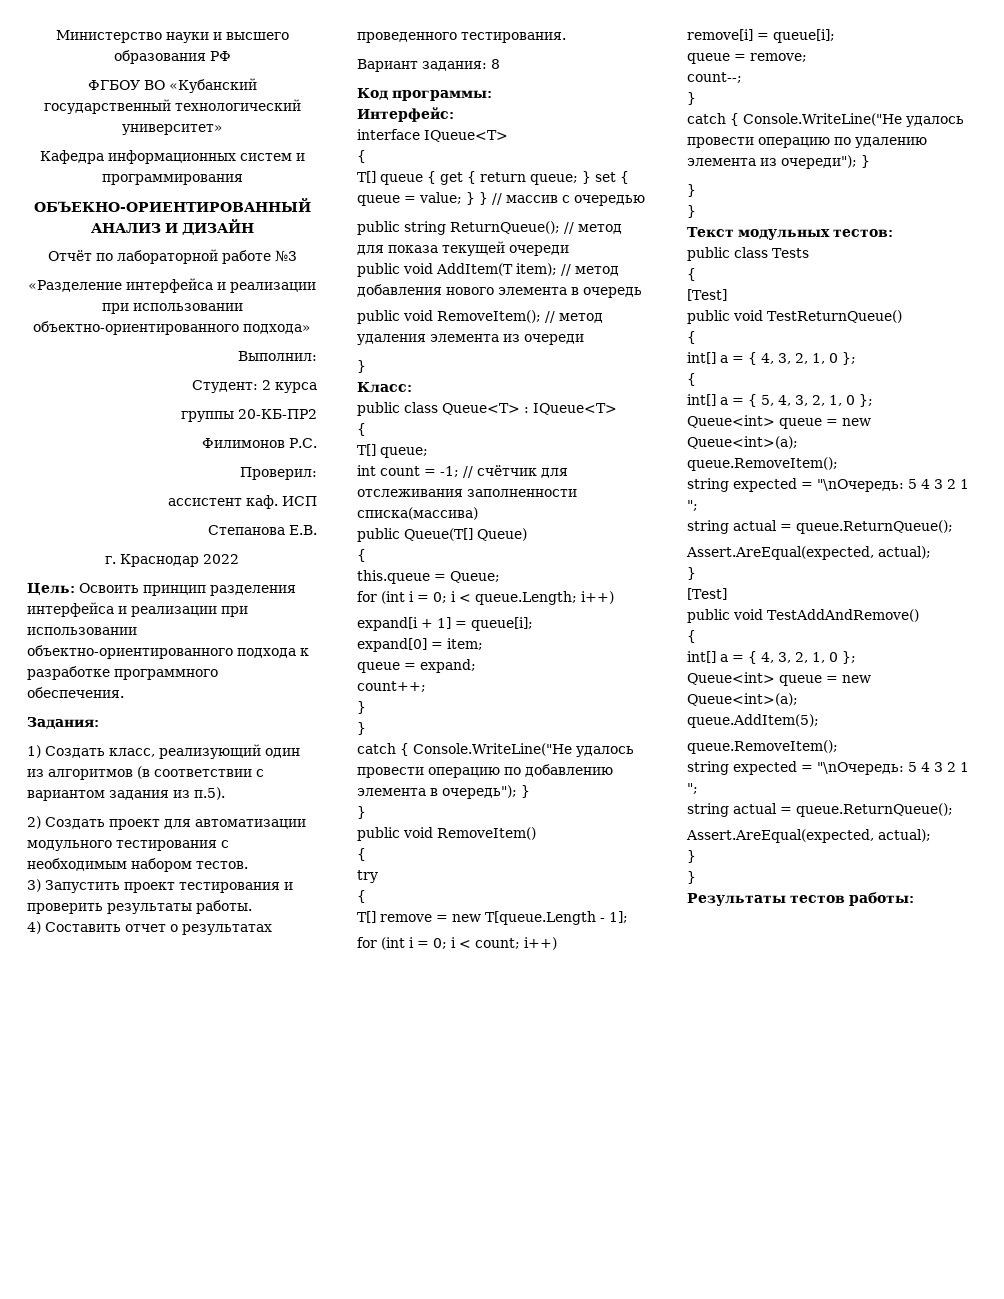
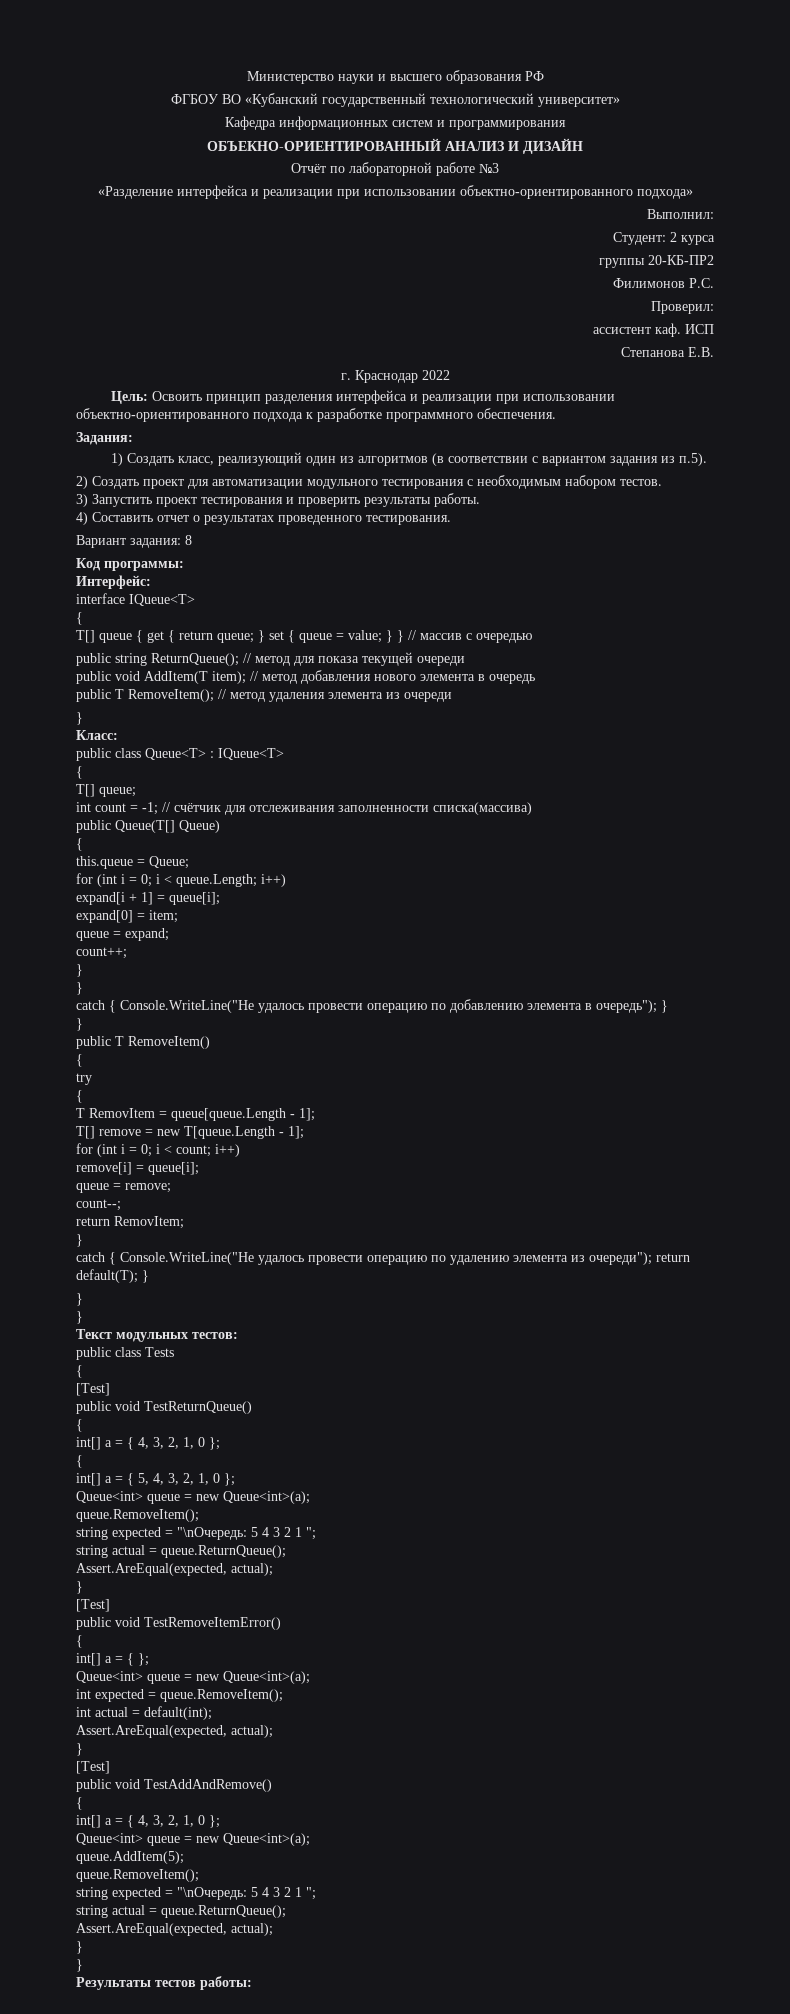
- public void RemoveItem(); // метод удаления элемента из очереди
+ public T RemoveItem(); // метод удаления элемента из очереди
- public void RemoveItem()
+ public T RemoveItem()
+ T RemovItem = queue[queue.Length - 1];
+ return RemovItem;
- catch { Console.WriteLine("Не удалось провести операцию по удалению элемента из очереди"); }
+ catch { Console.WriteLine("Не удалось провести операцию по удалению элемента из очереди"); return default(T); }
+ public void TestRemoveItemError()
+ {
+ int[] a = { };
+ Queue<int> queue = new Queue<int>(a);
+ int expected = queue.RemoveItem();
+ int actual = default(int);
+ Assert.AreEqual(expected, actual);
+ }
+ [Test]

